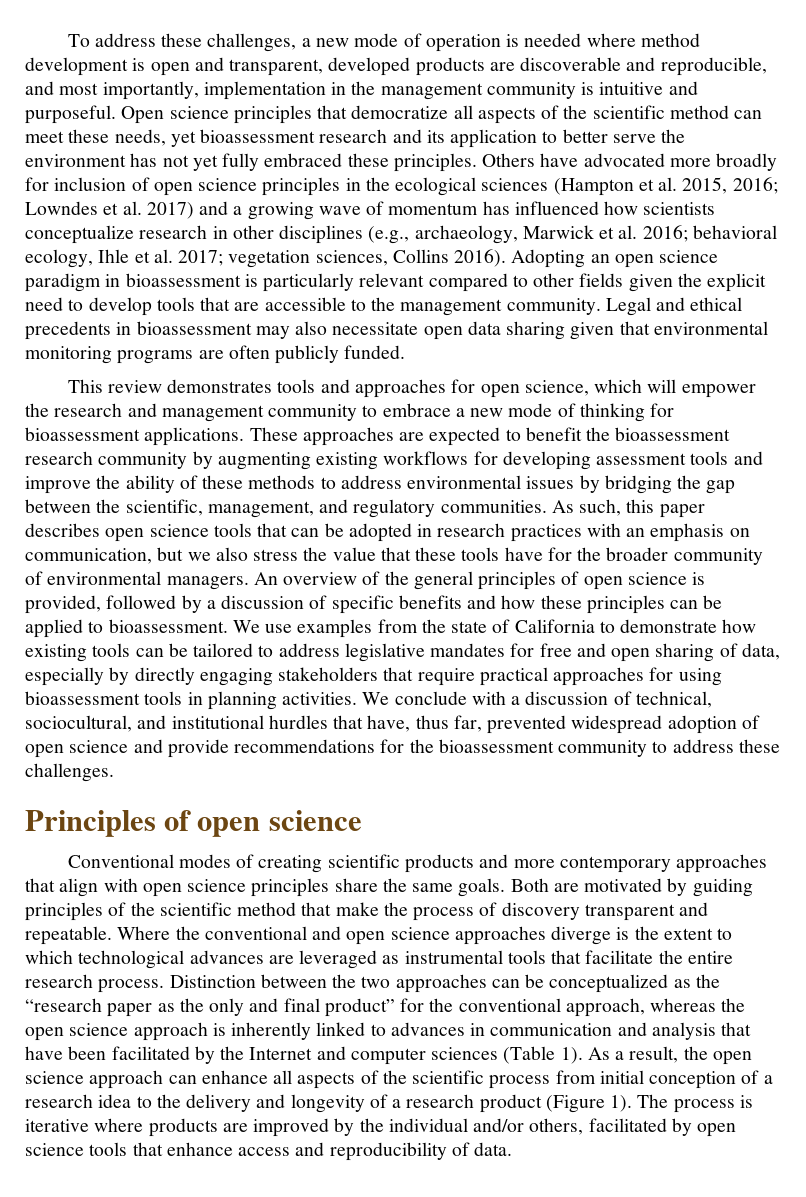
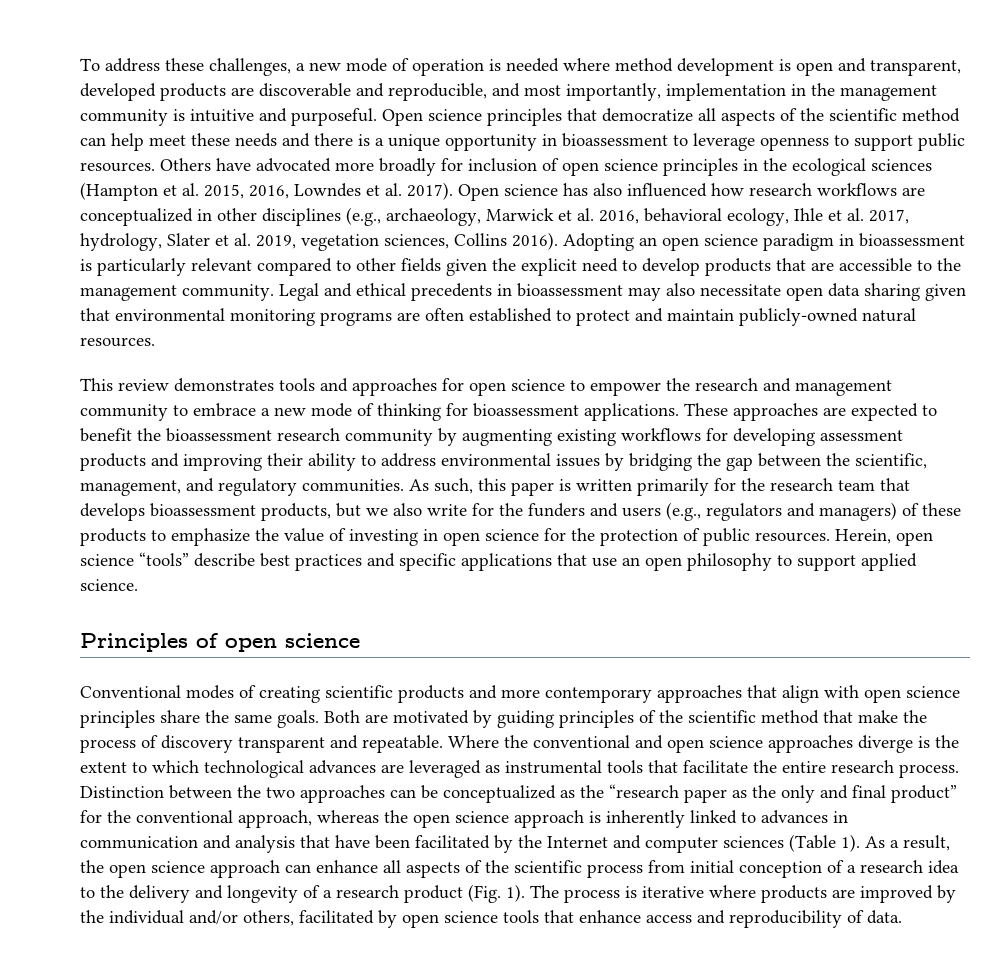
- Open science principles that democratize all aspects of the scientific method can meet these needs, yet bioassessment research and its application to better serve the environment has not yet fully embraced these principles.
+ Open science principles that democratize all aspects of the scientific method can help meet these needs and there is a unique opportunity in bioassessment to leverage openness to support public resources.
- Others have advocated more broadly for inclusion of open science principles in the ecological sciences (Hampton et al. 2015, 2016; Lowndes et al. 2017) and a growing wave of momentum has influenced how scientists conceptualize research in other disciplines (e.g., archaeology, Marwick et al. 2016; behavioral ecology, Ihle et al. 2017; vegetation sciences, Collins 2016).
+ Others have advocated more broadly for inclusion of open science principles in the ecological sciences (Hampton et al. 2015, 2016, Lowndes et al. 2017). Open science has also influenced how research workflows are conceptualized in other disciplines (e.g., archaeology, Marwick et al. 2016, behavioral ecology, Ihle et al. 2017, hydrology, Slater et al. 2019, vegetation sciences, Collins 2016).
- Adopting an open science paradigm in bioassessment is particularly relevant compared to other fields given the explicit need to develop tools that are accessible to the management community.
+ Adopting an open science paradigm in bioassessment is particularly relevant compared to other fields given the explicit need to develop products that are accessible to the management community.
- Legal and ethical precedents in bioassessment may also necessitate open data sharing given that environmental monitoring programs are often publicly funded.
+ Legal and ethical precedents in bioassessment may also necessitate open data sharing given that environmental monitoring programs are often established to protect and maintain publicly-owned natural resources.
- This review demonstrates tools and approaches for open science, which will empower the research and management community to embrace a new mode of thinking for bioassessment applications.
+ This review demonstrates tools and approaches for open science to empower the research and management community to embrace a new mode of thinking for bioassessment applications.
- These approaches are expected to benefit the bioassessment research community by augmenting existing workflows for developing assessment tools and improve the ability of these methods to address environmental issues by bridging the gap between the scientific, management, and regulatory communities.
+ These approaches are expected to benefit the bioassessment research community by augmenting existing workflows for developing assessment products and improving their ability to address environmental issues by bridging the gap between the scientific, management, and regulatory communities.
- As such, this paper describes open science tools that can be adopted in research practices with an emphasis on communication, but we also stress the value that these tools have for the broader community of environmental managers. An overview of the general principles of open science is provided, followed by a discussion of specific benefits and how these principles can be applied to bioassessment. We use examples from the state of California to demonstrate how existing tools can be tailored to address legislative mandates for free and open sharing of data, especially by directly engaging stakeholders that require practical approaches for using bioassessment tools in planning activities. We conclude with a discussion of technical, sociocultural, and institutional hurdles that have, thus far, prevented widespread adoption of open science and provide recommendations for the bioassessment community to address these challenges.
+ As such, this paper is written primarily for the research team that develops bioassessment products, but we also write for the funders and users (e.g., regulators and managers) of these products to emphasize the value of investing in open science for the protection of public resources. Herein, open science “tools” describe best practices and specific applications that use an open philosophy to support applied science.
- As a result, the open science approach can enhance all aspects of the scientific process from initial conception of a research idea to the delivery and longevity of a research product (Figure 1).
+ As a result, the open science approach can enhance all aspects of the scientific process from initial conception of a research idea to the delivery and longevity of a research product (Fig. 1).

